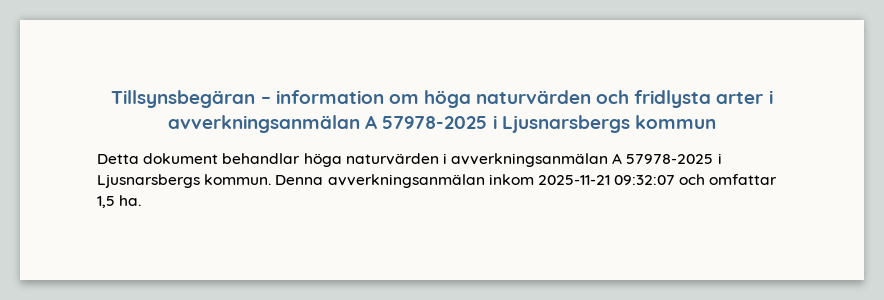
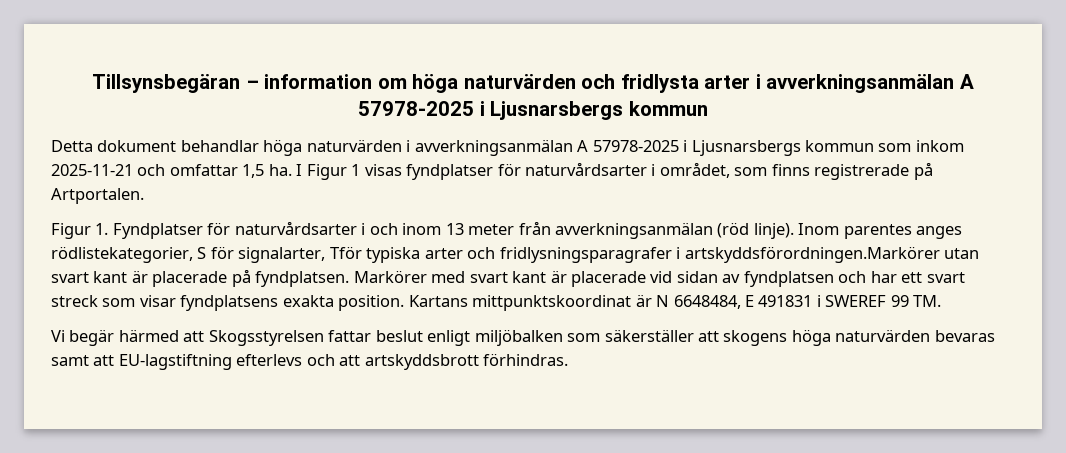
- Detta dokument behandlar höga naturvärden i avverkningsanmälan A 57978-2025 i Ljusnarsbergs kommun. Denna avverkningsanmälan inkom 2025-11-21 09:32:07 och omfattar 1,5 ha.
+ Detta dokument behandlar höga naturvärden i avverkningsanmälan A 57978-2025 i Ljusnarsbergs kommun som inkom 2025-11-21 och omfattar 1,5 ha.
+ I Figur 1 visas fyndplatser för naturvårdsarter i området, som finns registrerade på Artportalen.
+ Figur 1. Fyndplatser för naturvårdsarter i och inom 13 meter från avverkningsanmälan (röd linje). Inom parentes anges rödlistekategorier, S för signalarter, Tför typiska arter och fridlysningsparagrafer i artskyddsförordningen.Markörer utan svart kant är placerade på fyndplatsen. Markörer med svart kant är placerade vid sidan av fyndplatsen och har ett svart streck som visar fyndplatsens exakta position. Kartans mittpunktskoordinat är N 6648484, E 491831 i SWEREF 99 TM.
+ Vi begär härmed att Skogsstyrelsen fattar beslut enligt miljöbalken som säkerställer att skogens höga naturvärden bevaras samt att EU-lagstiftning efterlevs och att artskyddsbrott förhindras.

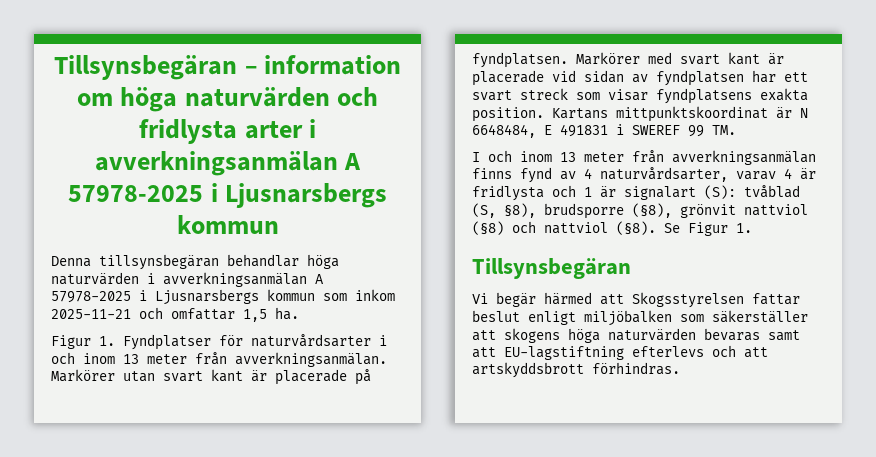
- Detta dokument behandlar höga naturvärden i avverkningsanmälan A 57978-2025 i Ljusnarsbergs kommun som inkom 2025-11-21 och omfattar 1,5 ha. I Figur 1 visas fyndplatser för naturvårdsarter i området, som finns registrerade på Artportalen.
+ Denna tillsynsbegäran behandlar höga naturvärden i avverkningsanmälan A 57978-2025 i Ljusnarsbergs kommun som inkom 2025-11-21 och omfattar 1,5 ha.
- Figur 1. Fyndplatser för naturvårdsarter i och inom 13 meter från avverkningsanmälan (röd linje). Inom parentes anges rödlistekategorier, S för signalarter, Tför typiska arter och fridlysningsparagrafer i artskyddsförordningen.Markörer utan svart kant är placerade på fyndplatsen.
+ Figur 1. Fyndplatser för naturvårdsarter i och inom 13 meter från avverkningsanmälan. Markörer utan svart kant är placerade på fyndplatsen.
- Markörer med svart kant är placerade vid sidan av fyndplatsen och har ett svart streck som visar fyndplatsens exakta position.
+ Markörer med svart kant är placerade vid sidan av fyndplatsen har ett svart streck som visar fyndplatsens exakta position.
+ I och inom 13 meter från avverkningsanmälan finns fynd av 4 naturvårdsarter, varav 4 är fridlysta och 1 är signalart (S): tvåblad (S, §8), brudsporre (§8), grönvit nattviol (§8) och nattviol (§8). Se Figur 1.
+ Tillsynsbegäran

